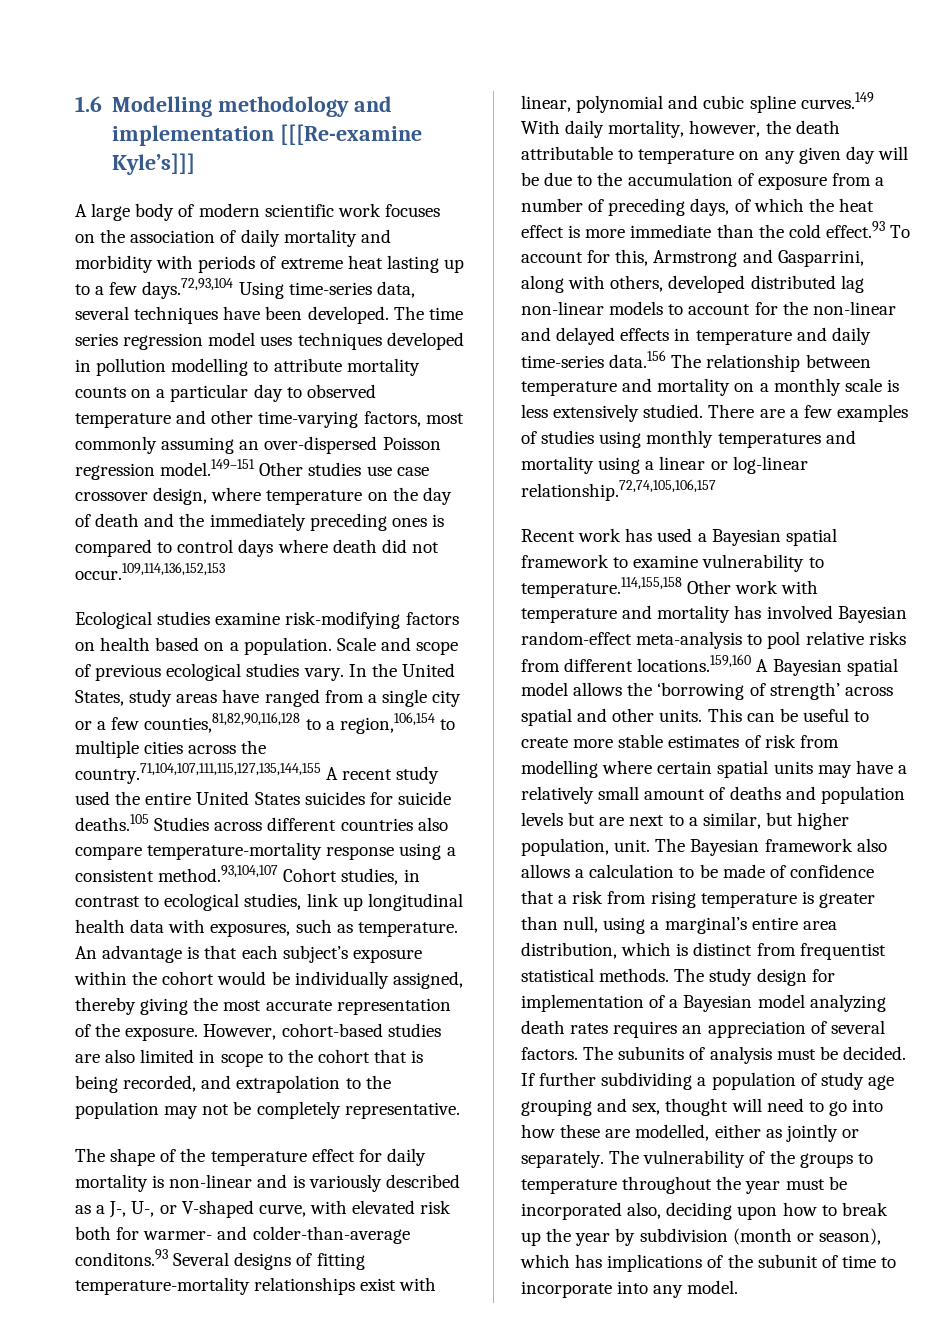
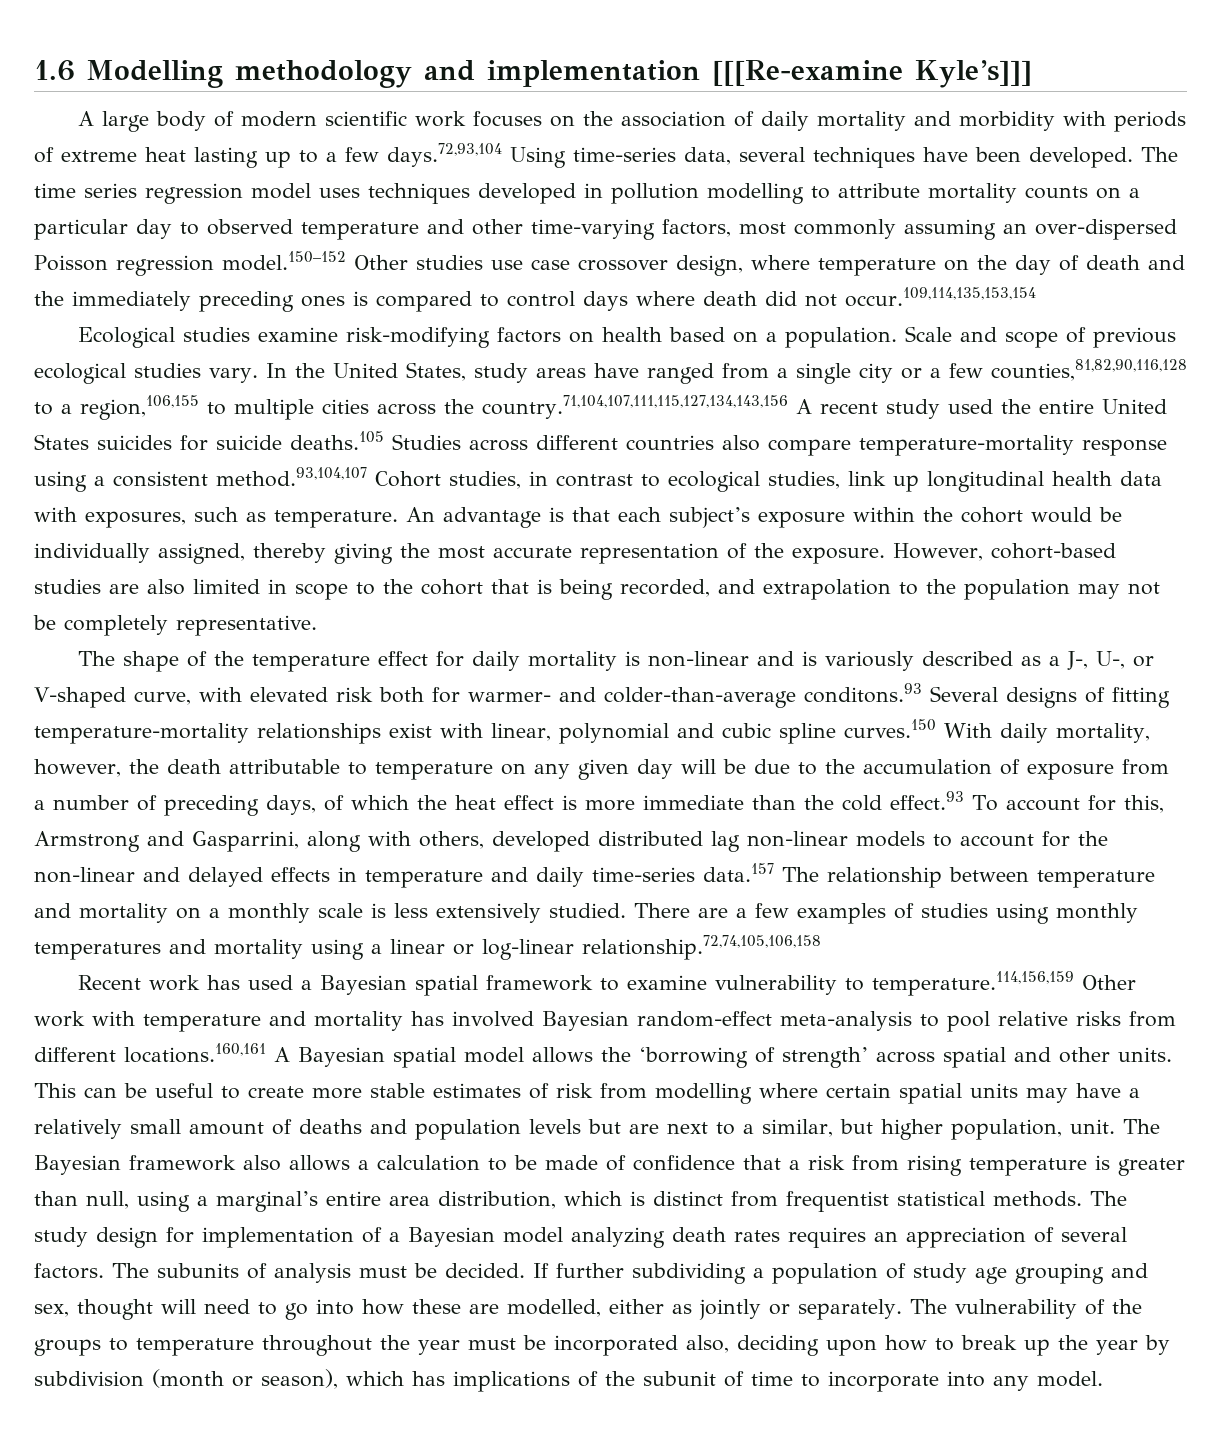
- The time series regression model uses techniques developed in pollution modelling to attribute mortality counts on a particular day to observed temperature and other time-varying factors, most commonly assuming an over-dispersed Poisson regression model.149–151 Other studies use case crossover design, where temperature on the day of death and the immediately preceding ones is compared to control days where death did not occur.109,114,136,152,153
+ The time series regression model uses techniques developed in pollution modelling to attribute mortality counts on a particular day to observed temperature and other time-varying factors, most commonly assuming an over-dispersed Poisson regression model.150–152 Other studies use case crossover design, where temperature on the day of death and the immediately preceding ones is compared to control days where death did not occur.109,114,135,153,154
- In the United States, study areas have ranged from a single city or a few counties,81,82,90,116,128 to a region,106,154 to multiple cities across the country.71,104,107,111,115,127,135,144,155 A recent study used the entire United States suicides for suicide deaths.105 Studies across different countries also compare temperature-mortality response using a consistent method.93,104,107 Cohort studies, in contrast to ecological studies, link up longitudinal health data with exposures, such as temperature.
+ In the United States, study areas have ranged from a single city or a few counties,81,82,90,116,128 to a region,106,155 to multiple cities across the country.71,104,107,111,115,127,134,143,156 A recent study used the entire United States suicides for suicide deaths.105 Studies across different countries also compare temperature-mortality response using a consistent method.93,104,107 Cohort studies, in contrast to ecological studies, link up longitudinal health data with exposures, such as temperature.
- The shape of the temperature effect for daily mortality is non-linear and is variously described as a J-, U-, or V-shaped curve, with elevated risk both for warmer- and colder-than-average conditons.93 Several designs of fitting temperature-mortality relationships exist with linear, polynomial and cubic spline curves.149 With daily mortality, however, the death attributable to temperature on any given day will be due to the accumulation of exposure from a number of preceding days, of which the heat effect is more immediate than the cold effect.93 To account for this, Armstrong and Gasparrini, along with others, developed distributed lag non-linear models to account for the non-linear and delayed effects in temperature and daily time-series data.156 The relationship between temperature and mortality on a monthly scale is less extensively studied.
+ The shape of the temperature effect for daily mortality is non-linear and is variously described as a J-, U-, or V-shaped curve, with elevated risk both for warmer- and colder-than-average conditons.93 Several designs of fitting temperature-mortality relationships exist with linear, polynomial and cubic spline curves.150 With daily mortality, however, the death attributable to temperature on any given day will be due to the accumulation of exposure from a number of preceding days, of which the heat effect is more immediate than the cold effect.93 To account for this, Armstrong and Gasparrini, along with others, developed distributed lag non-linear models to account for the non-linear and delayed effects in temperature and daily time-series data.157 The relationship between temperature and mortality on a monthly scale is less extensively studied.
- There are a few examples of studies using monthly temperatures and mortality using a linear or log-linear relationship.72,74,105,106,157
+ There are a few examples of studies using monthly temperatures and mortality using a linear or log-linear relationship.72,74,105,106,158
- Recent work has used a Bayesian spatial framework to examine vulnerability to temperature.114,155,158 Other work with temperature and mortality has involved Bayesian random-effect meta-analysis to pool relative risks from different locations.159,160 A Bayesian spatial model allows the ‘borrowing of strength’ across spatial and other units.
+ Recent work has used a Bayesian spatial framework to examine vulnerability to temperature.114,156,159 Other work with temperature and mortality has involved Bayesian random-effect meta-analysis to pool relative risks from different locations.160,161 A Bayesian spatial model allows the ‘borrowing of strength’ across spatial and other units.

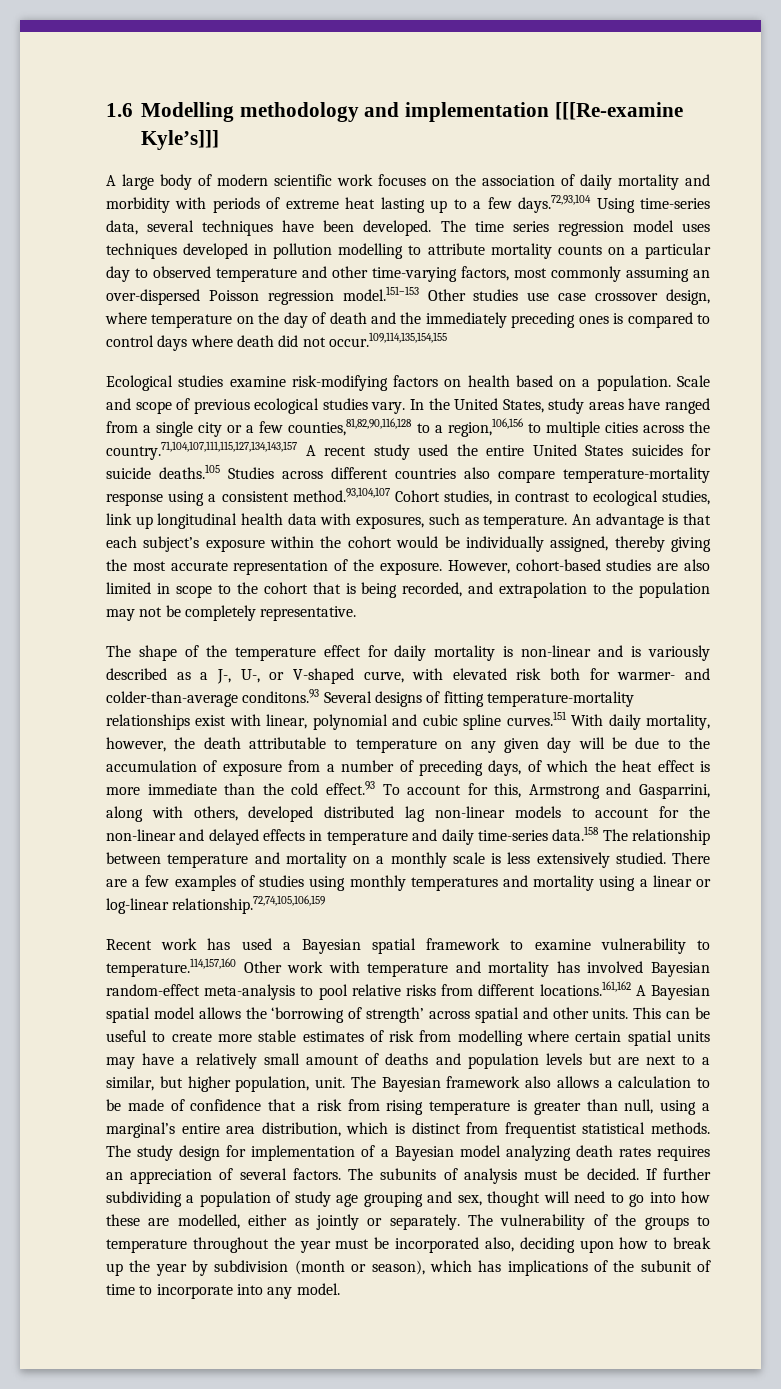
- The time series regression model uses techniques developed in pollution modelling to attribute mortality counts on a particular day to observed temperature and other time-varying factors, most commonly assuming an over-dispersed Poisson regression model.150–152 Other studies use case crossover design, where temperature on the day of death and the immediately preceding ones is compared to control days where death did not occur.109,114,135,153,154
+ The time series regression model uses techniques developed in pollution modelling to attribute mortality counts on a particular day to observed temperature and other time-varying factors, most commonly assuming an over-dispersed Poisson regression model.151–153 Other studies use case crossover design, where temperature on the day of death and the immediately preceding ones is compared to control days where death did not occur.109,114,135,154,155
- In the United States, study areas have ranged from a single city or a few counties,81,82,90,116,128 to a region,106,155 to multiple cities across the country.71,104,107,111,115,127,134,143,156 A recent study used the entire United States suicides for suicide deaths.105 Studies across different countries also compare temperature-mortality response using a consistent method.93,104,107 Cohort studies, in contrast to ecological studies, link up longitudinal health data with exposures, such as temperature.
+ In the United States, study areas have ranged from a single city or a few counties,81,82,90,116,128 to a region,106,156 to multiple cities across the country.71,104,107,111,115,127,134,143,157 A recent study used the entire United States suicides for suicide deaths.105 Studies across different countries also compare temperature-mortality response using a consistent method.93,104,107 Cohort studies, in contrast to ecological studies, link up longitudinal health data with exposures, such as temperature.
- The shape of the temperature effect for daily mortality is non-linear and is variously described as a J-, U-, or V-shaped curve, with elevated risk both for warmer- and colder-than-average conditons.93 Several designs of fitting temperature-mortality relationships exist with linear, polynomial and cubic spline curves.150 With daily mortality, however, the death attributable to temperature on any given day will be due to the accumulation of exposure from a number of preceding days, of which the heat effect is more immediate than the cold effect.93 To account for this, Armstrong and Gasparrini, along with others, developed distributed lag non-linear models to account for the non-linear and delayed effects in temperature and daily time-series data.157 The relationship between temperature and mortality on a monthly scale is less extensively studied.
+ The shape of the temperature effect for daily mortality is non-linear and is variously described as a J-, U-, or V-shaped curve, with elevated risk both for warmer- and colder-than-average conditons.93 Several designs of fitting temperature-mortality relationships exist with linear, polynomial and cubic spline curves.151 With daily mortality, however, the death attributable to temperature on any given day will be due to the accumulation of exposure from a number of preceding days, of which the heat effect is more immediate than the cold effect.93 To account for this, Armstrong and Gasparrini, along with others, developed distributed lag non-linear models to account for the non-linear and delayed effects in temperature and daily time-series data.158 The relationship between temperature and mortality on a monthly scale is less extensively studied.
- There are a few examples of studies using monthly temperatures and mortality using a linear or log-linear relationship.72,74,105,106,158
+ There are a few examples of studies using monthly temperatures and mortality using a linear or log-linear relationship.72,74,105,106,159
- Recent work has used a Bayesian spatial framework to examine vulnerability to temperature.114,156,159 Other work with temperature and mortality has involved Bayesian random-effect meta-analysis to pool relative risks from different locations.160,161 A Bayesian spatial model allows the ‘borrowing of strength’ across spatial and other units.
+ Recent work has used a Bayesian spatial framework to examine vulnerability to temperature.114,157,160 Other work with temperature and mortality has involved Bayesian random-effect meta-analysis to pool relative risks from different locations.161,162 A Bayesian spatial model allows the ‘borrowing of strength’ across spatial and other units.

